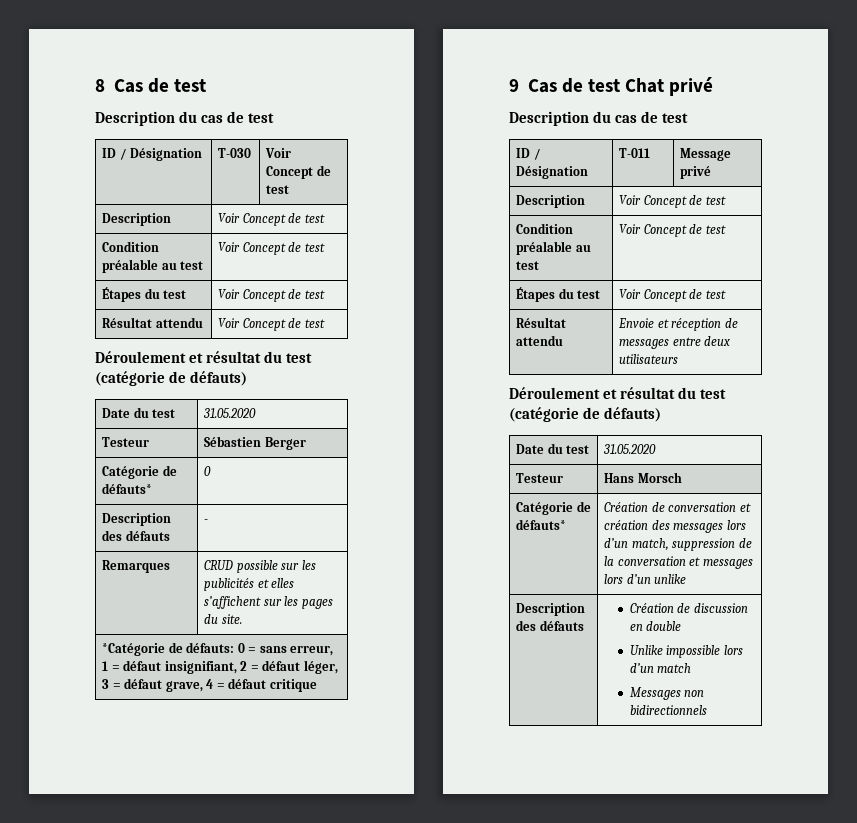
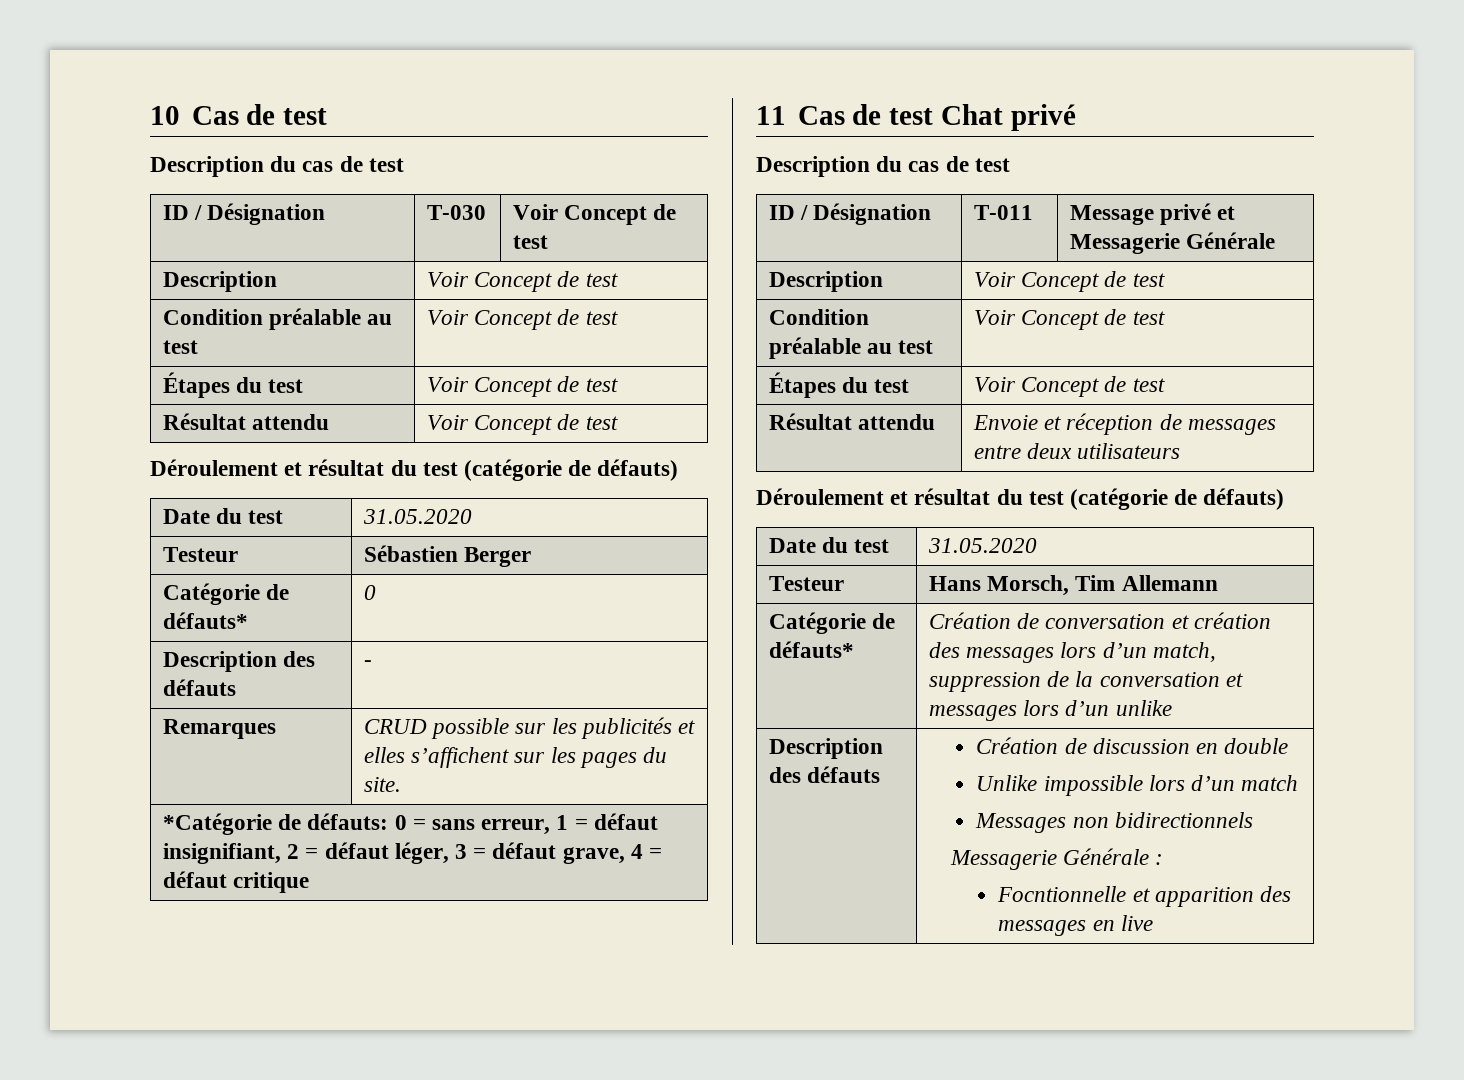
- 8 Cas de test
+ 10 Cas de test
- 9 Cas de test Chat privé
+ 11 Cas de test Chat privé
- ID / Désignation | T-011 | Message privé
+ ID / Désignation | T-011 | Message privé et Messagerie Générale
- Testeur | Hans Morsch
+ Testeur | Hans Morsch, Tim Allemann
  Description des défauts | Création de discussion en double
  Unlike impossible lors d’un match
  Messages non bidirectionnels
+ Messagerie Générale :
+ Focntionnelle et apparition des messages en live

